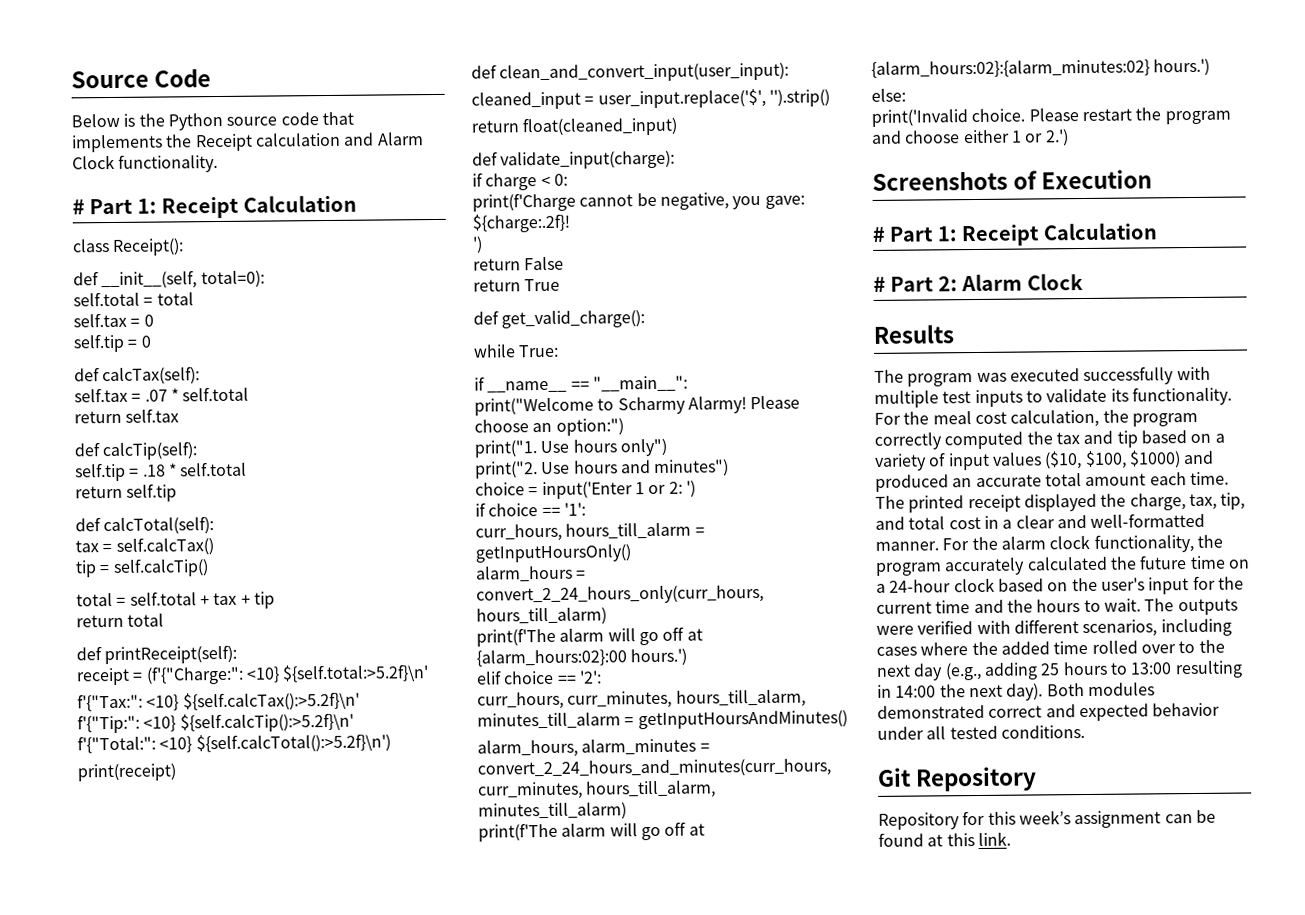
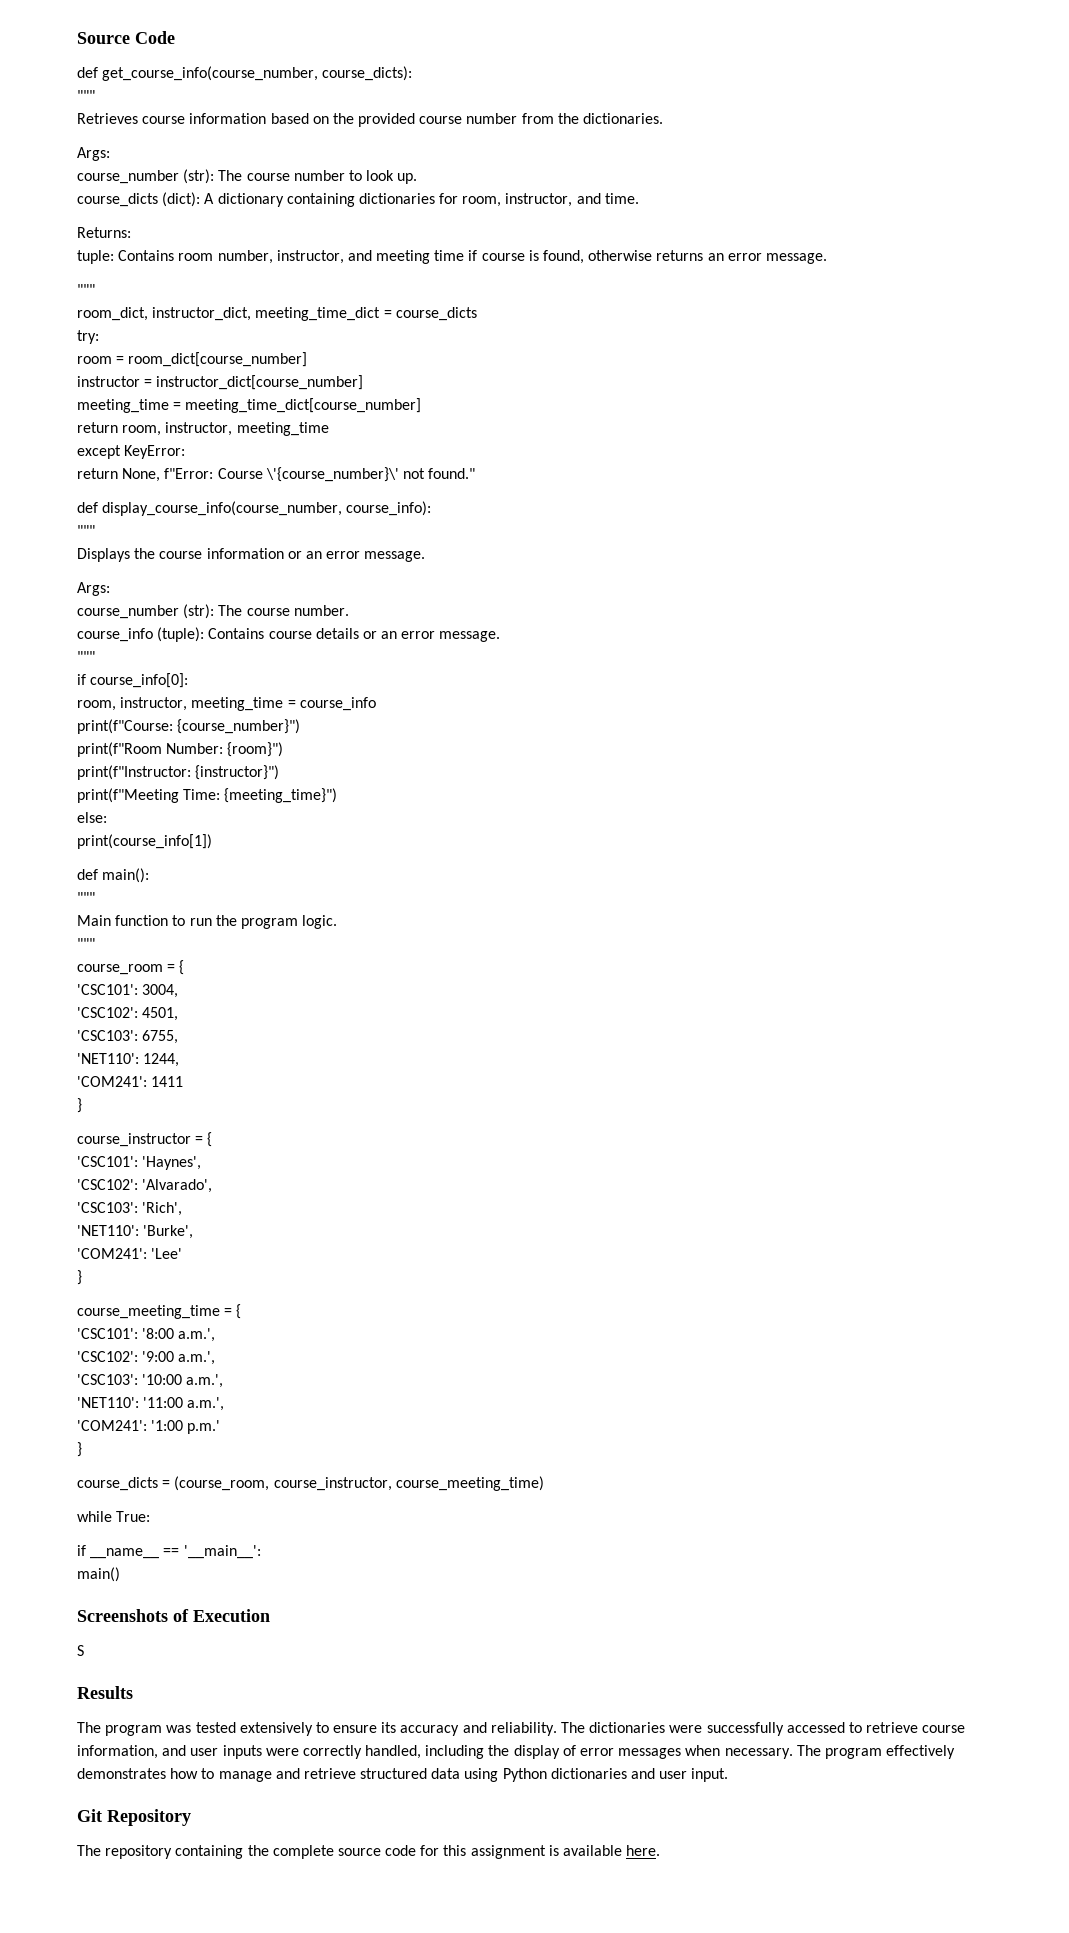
- Below is the Python source code that implements the Receipt calculation and Alarm Clock functionality.
- # Part 1: Receipt Calculation
- class Receipt():
- def __init__(self, total=0):
- self.total = total
- self.tax = 0
- self.tip = 0
- def calcTax(self):
- self.tax = .07 * self.total
- return self.tax
- def calcTip(self):
- self.tip = .18 * self.total
- return self.tip
- def calcTotal(self):
- tax = self.calcTax()
- tip = self.calcTip()
- total = self.total + tax + tip
- return total
- def printReceipt(self):
- receipt = (f'{"Charge:": <10} ${self.total:>5.2f}\n'
- f'{"Tax:": <10} ${self.calcTax():>5.2f}\n'
- f'{"Tip:": <10} ${self.calcTip():>5.2f}\n'
- f'{"Total:": <10} ${self.calcTotal():>5.2f}\n')
- print(receipt)
- def clean_and_convert_input(user_input):
- cleaned_input = user_input.replace('$', '').strip()
- return float(cleaned_input)
- def validate_input(charge):
- if charge < 0:
- print(f'Charge cannot be negative, you gave: ${charge:.2f}!
- ')
- return False
- return True
- def get_valid_charge():
+ def get_course_info(course_number, course_dicts):
+ """
+ Retrieves course information based on the provided course number from the dictionaries.
+ Args:
+ course_number (str): The course number to look up.
+ course_dicts (dict): A dictionary containing dictionaries for room, instructor, and time.
+ Returns:
+ tuple: Contains room number, instructor, and meeting time if course is found, otherwise returns an error message.
+ """
+ room_dict, instructor_dict, meeting_time_dict = course_dicts
+ try:
+ room = room_dict[course_number]
+ instructor = instructor_dict[course_number]
+ meeting_time = meeting_time_dict[course_number]
+ return room, instructor, meeting_time
+ except KeyError:
+ return None, f"Error: Course \'{course_number}\' not found."
+ def display_course_info(course_number, course_info):
+ """
+ Displays the course information or an error message.
+ Args:
+ course_number (str): The course number.
+ course_info (tuple): Contains course details or an error message.
+ """
+ if course_info[0]:
+ room, instructor, meeting_time = course_info
+ print(f"Course: {course_number}")
+ print(f"Room Number: {room}")
+ print(f"Instructor: {instructor}")
+ print(f"Meeting Time: {meeting_time}")
+ else:
+ print(course_info[1])
+ def main():
+ """
+ Main function to run the program logic.
+ """
+ course_room = {
+ 'CSC101': 3004,
+ 'CSC102': 4501,
+ 'CSC103': 6755,
+ 'NET110': 1244,
+ 'COM241': 1411
+ }
+ course_instructor = {
+ 'CSC101': 'Haynes',
+ 'CSC102': 'Alvarado',
+ 'CSC103': 'Rich',
+ 'NET110': 'Burke',
+ 'COM241': 'Lee'
+ }
+ course_meeting_time = {
+ 'CSC101': '8:00 a.m.',
+ 'CSC102': '9:00 a.m.',
+ 'CSC103': '10:00 a.m.',
+ 'NET110': '11:00 a.m.',
+ 'COM241': '1:00 p.m.'
+ }
+ course_dicts = (course_room, course_instructor, course_meeting_time)
- if __name__ == "__main__":
- print("Welcome to Scharmy Alarmy! Please choose an option:")
- print("1. Use hours only")
- print("2. Use hours and minutes")
- choice = input('Enter 1 or 2: ')
- if choice == '1':
- curr_hours, hours_till_alarm = getInputHoursOnly()
- alarm_hours = convert_2_24_hours_only(curr_hours, hours_till_alarm)
- print(f'The alarm will go off at {alarm_hours:02}:00 hours.')
- elif choice == '2':
- curr_hours, curr_minutes, hours_till_alarm, minutes_till_alarm = getInputHoursAndMinutes()
- alarm_hours, alarm_minutes = convert_2_24_hours_and_minutes(curr_hours, curr_minutes, hours_till_alarm, minutes_till_alarm)
- print(f'The alarm will go off at {alarm_hours:02}:{alarm_minutes:02} hours.')
- else:
- print('Invalid choice. Please restart the program and choose either 1 or 2.')
+ if __name__ == '__main__':
+ main()
  Screenshots of Execution
- # Part 1: Receipt Calculation
- # Part 2: Alarm Clock
+ S
  Results
- The program was executed successfully with multiple test inputs to validate its functionality. For the meal cost calculation, the program correctly computed the tax and tip based on a variety of input values ($10, $100, $1000) and produced an accurate total amount each time. The printed receipt displayed the charge, tax, tip, and total cost in a clear and well-formatted manner. For the alarm clock functionality, the program accurately calculated the future time on a 24-hour clock based on the user's input for the current time and the hours to wait. The outputs were verified with different scenarios, including cases where the added time rolled over to the next day (e.g., adding 25 hours to 13:00 resulting in 14:00 the next day). Both modules demonstrated correct and expected behavior under all tested conditions.
+ The program was tested extensively to ensure its accuracy and reliability. The dictionaries were successfully accessed to retrieve course information, and user inputs were correctly handled, including the display of error messages when necessary. The program effectively demonstrates how to manage and retrieve structured data using Python dictionaries and user input.
  Git Repository
- Repository for this week’s assignment can be found at this link.
+ The repository containing the complete source code for this assignment is available here.

